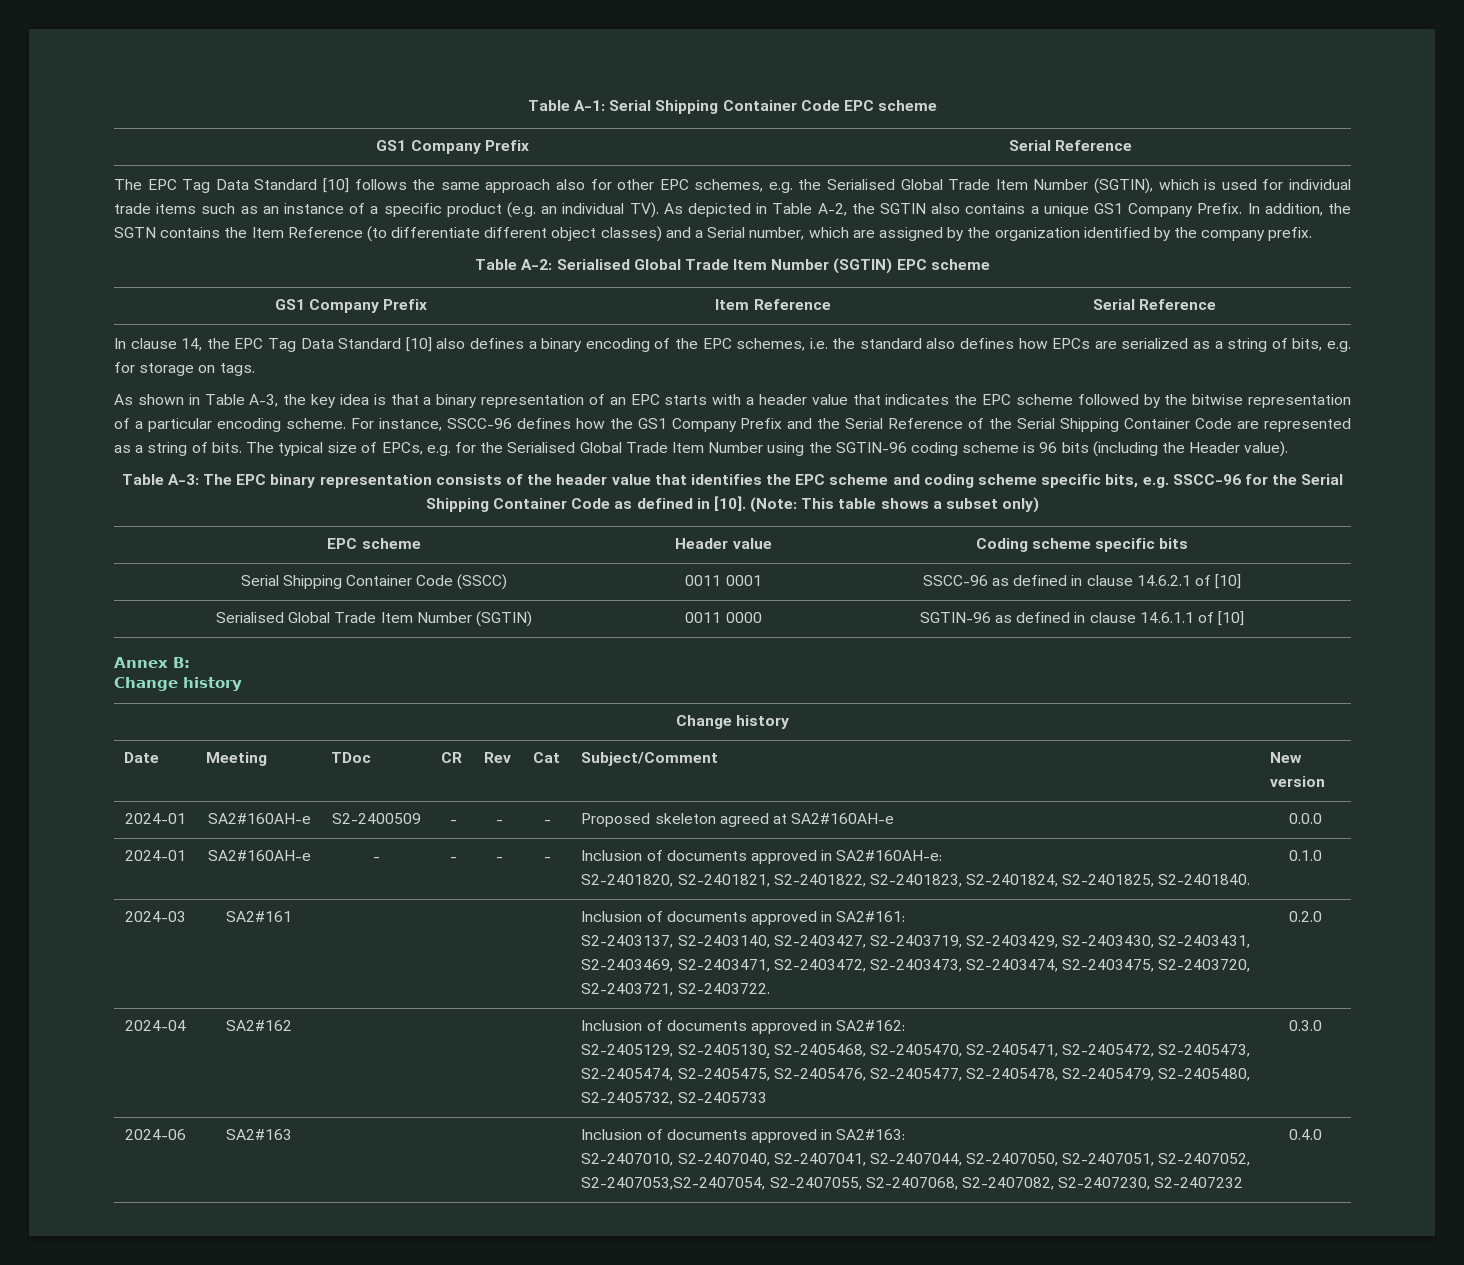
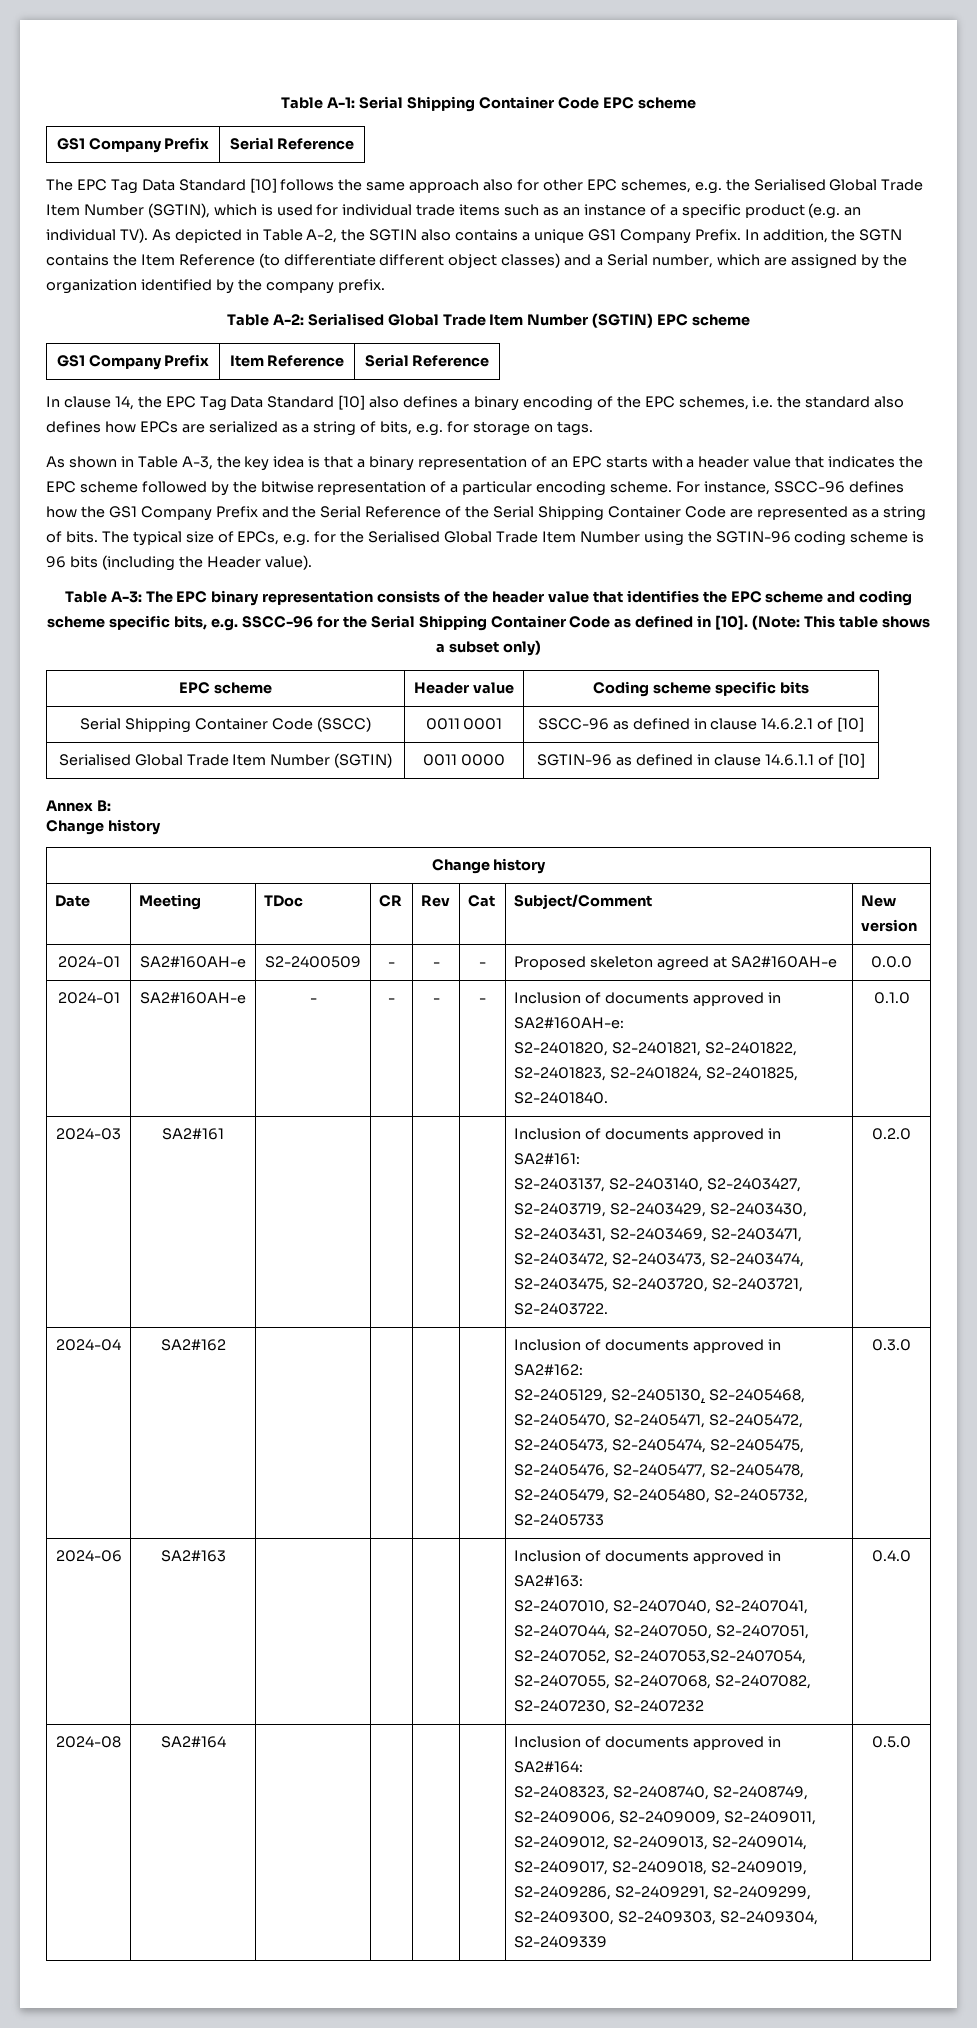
+ 2024-08 | SA2#164 | | | | | Inclusion of documents approved in SA2#164:
+ S2-2408323, S2-2408740, S2-2408749, S2-2409006, S2-2409009, S2-2409011, S2-2409012, S2-2409013, S2-2409014, S2-2409017, S2-2409018, S2-2409019, S2-2409286, S2-2409291, S2-2409299, S2-2409300, S2-2409303, S2-2409304, S2-2409339 | 0.5.0

